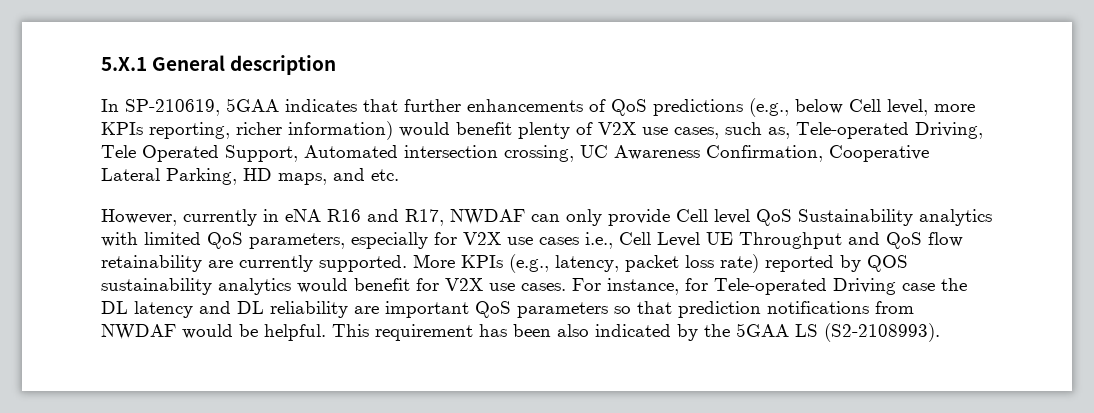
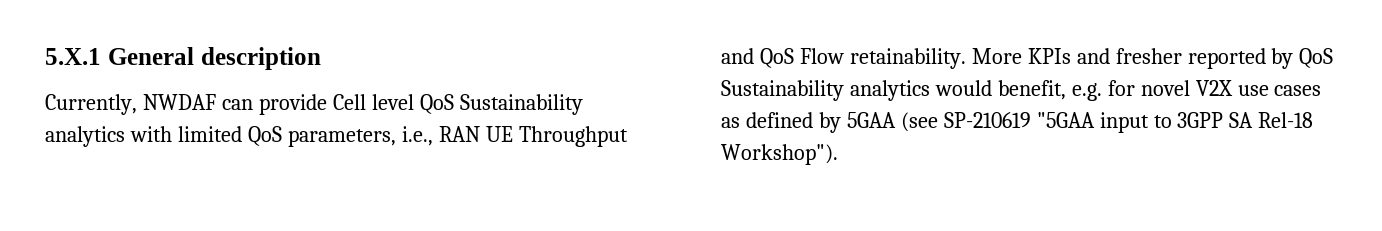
- In SP-210619, 5GAA indicates that further enhancements of QoS predictions (e.g., below Cell level, more KPIs reporting, richer information) would benefit plenty of V2X use cases, such as, Tele-operated Driving, Tele Operated Support, Automated intersection crossing, UC Awareness Confirmation, Cooperative Lateral Parking, HD maps, and etc.
- However, currently in eNA R16 and R17, NWDAF can only provide Cell level QoS Sustainability analytics with limited QoS parameters, especially for V2X use cases i.e., Cell Level UE Throughput and QoS flow retainability are currently supported. More KPIs (e.g., latency, packet loss rate) reported by QOS sustainability analytics would benefit for V2X use cases. For instance, for Tele-operated Driving case the DL latency and DL reliability are important QoS parameters so that prediction notifications from NWDAF would be helpful. This requirement has been also indicated by the 5GAA LS (S2-2108993).
+ Currently, NWDAF can provide Cell level QoS Sustainability analytics with limited QoS parameters, i.e., RAN UE Throughput and QoS Flow retainability. More KPIs and fresher reported by QoS Sustainability analytics would benefit, e.g. for novel V2X use cases as defined by 5GAA (see SP-210619 "5GAA input to 3GPP SA Rel-18 Workshop").

